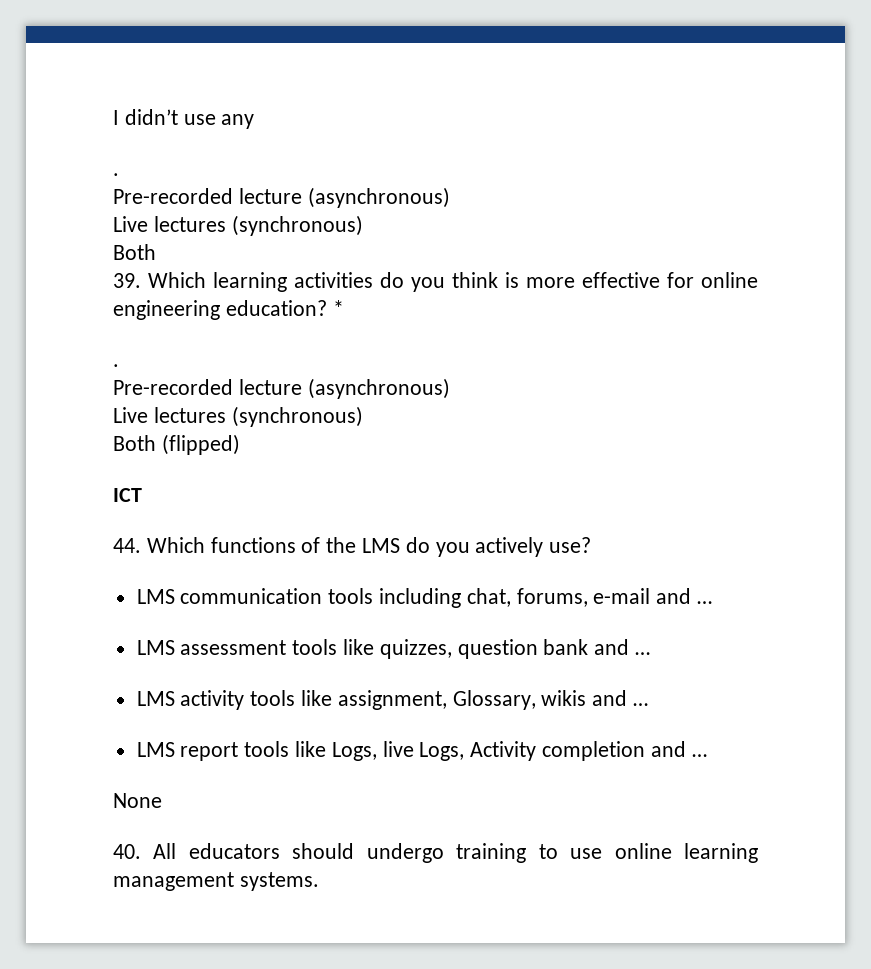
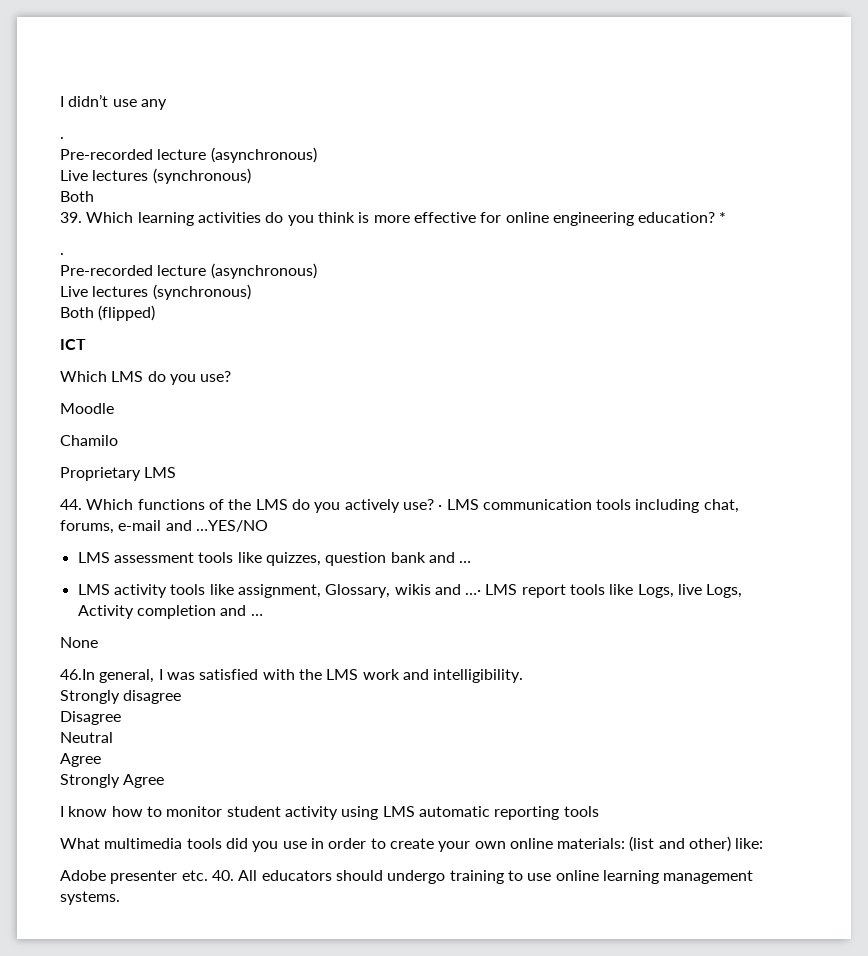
+ Which LMS do you use?
+ Moodle
+ Chamilo
+ Proprietary LMS
- 44. Which functions of the LMS do you actively use?
- LMS communication tools including chat, forums, e-mail and …
+ 44. Which functions of the LMS do you actively use? · LMS communication tools including chat, forums, e-mail and …YES/NO
- LMS activity tools like assignment, Glossary, wikis and …
- LMS report tools like Logs, live Logs, Activity completion and …
+ LMS activity tools like assignment, Glossary, wikis and …· LMS report tools like Logs, live Logs, Activity completion and …
- 40. All educators should undergo training to use online learning management systems.
+ 46.In general, I was satisfied with the LMS work and intelligibility.
+ Strongly disagree
+ Disagree
+ Neutral
+ Agree
+ Strongly Agree
+ I know how to monitor student activity using LMS automatic reporting tools
+ What multimedia tools did you use in order to create your own online materials: (list and other) like:
+ Adobe presenter etc. 40. All educators should undergo training to use online learning management systems.

